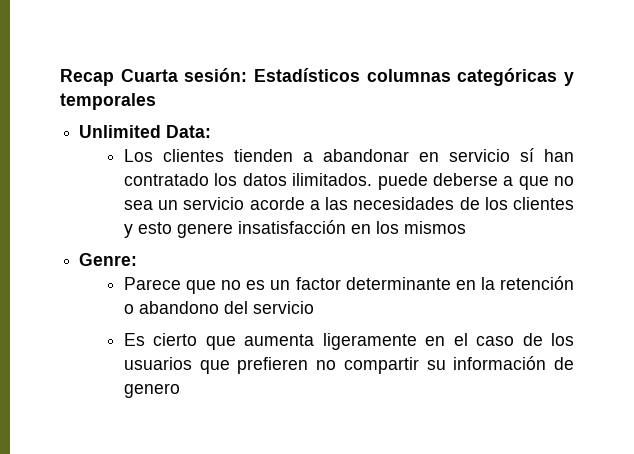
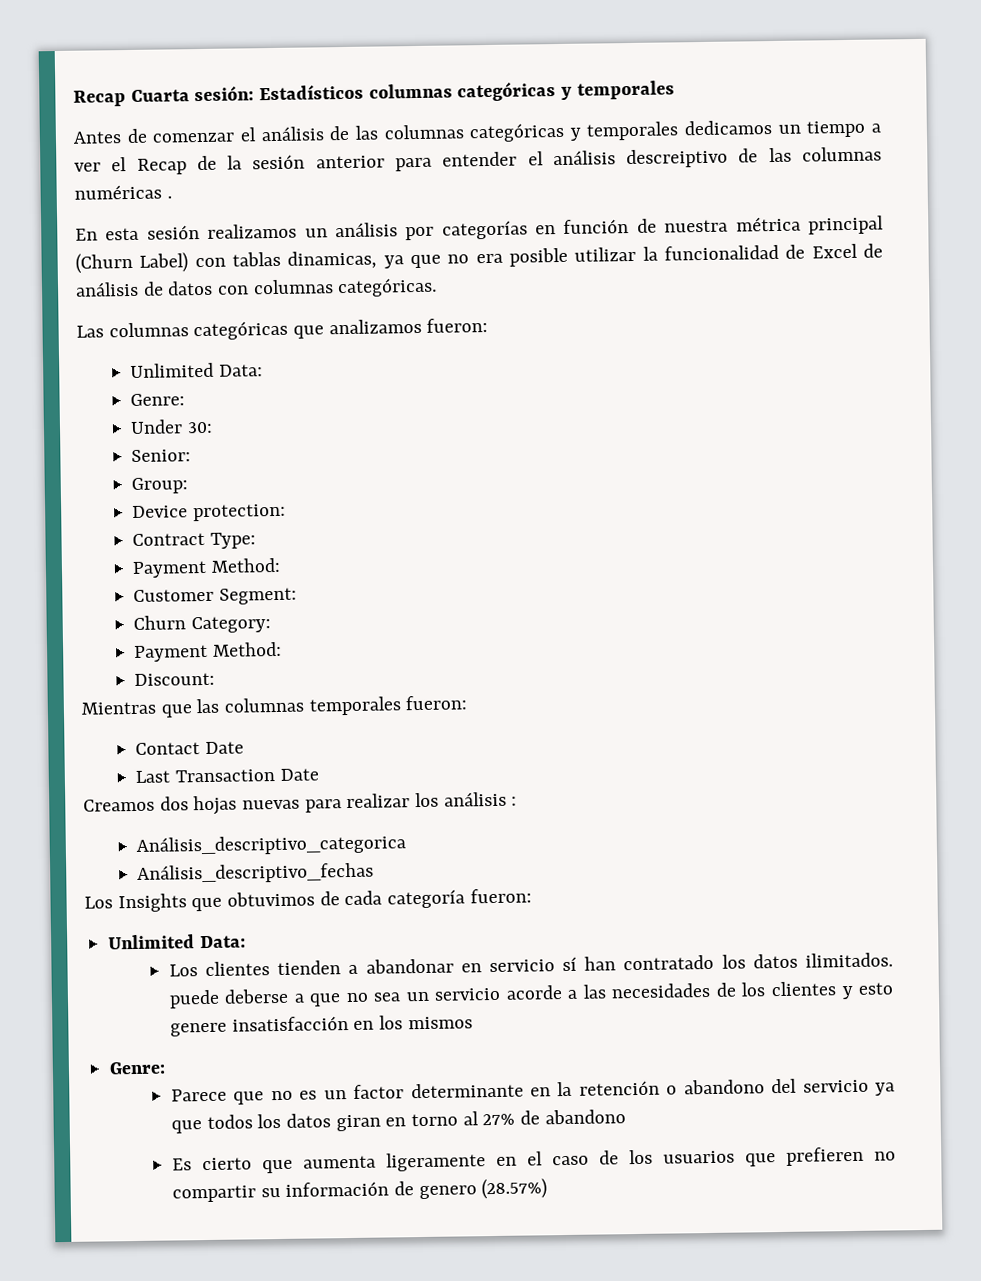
+ Antes de comenzar el análisis de las columnas categóricas y temporales dedicamos un tiempo a ver el Recap de la sesión anterior para entender el análisis descreiptivo de las columnas numéricas .
+ En esta sesión realizamos un análisis por categorías en función de nuestra métrica principal (Churn Label) con tablas dinamicas, ya que no era posible utilizar la funcionalidad de Excel de análisis de datos con columnas categóricas.
+ Las columnas categóricas que analizamos fueron:
+ Unlimited Data:
+ Genre:
+ Under 30:
+ Senior:
+ Group:
+ Device protection:
+ Contract Type:
+ Payment Method:
+ Customer Segment:
+ Churn Category:
+ Payment Method:
+ Discount:
+ Mientras que las columnas temporales fueron:
+ Contact Date
+ Last Transaction Date
+ Creamos dos hojas nuevas para realizar los análisis :
+ Análisis_descriptivo_categorica
+ Análisis_descriptivo_fechas
+ Los Insights que obtuvimos de cada categoría fueron:
- Parece que no es un factor determinante en la retención o abandono del servicio
+ Parece que no es un factor determinante en la retención o abandono del servicio ya que todos los datos giran en torno al 27% de abandono
- Es cierto que aumenta ligeramente en el caso de los usuarios que prefieren no compartir su información de genero
+ Es cierto que aumenta ligeramente en el caso de los usuarios que prefieren no compartir su información de genero (28.57%)

